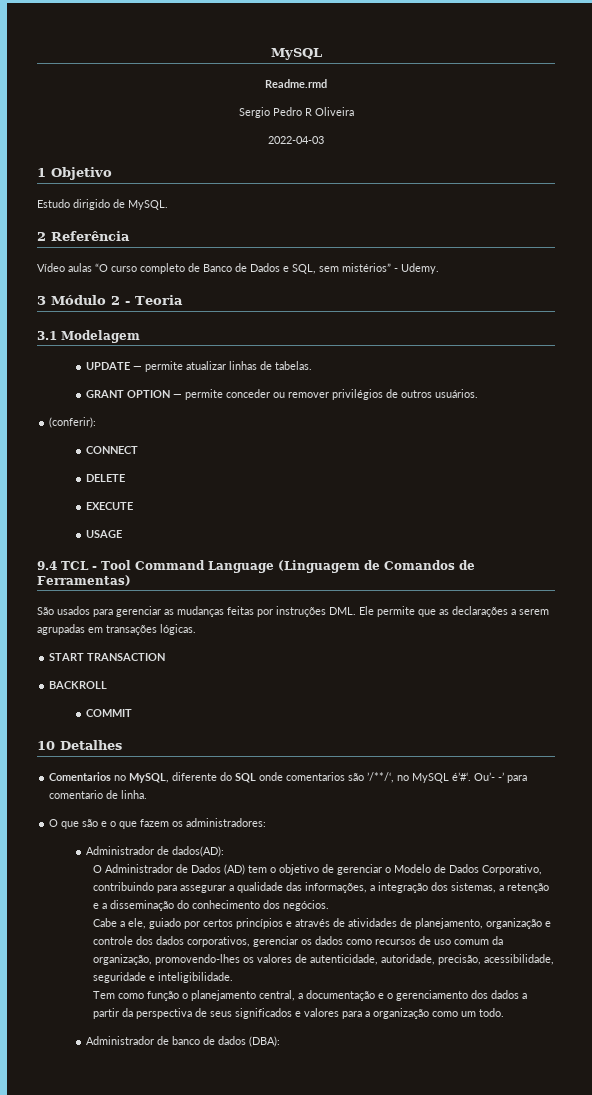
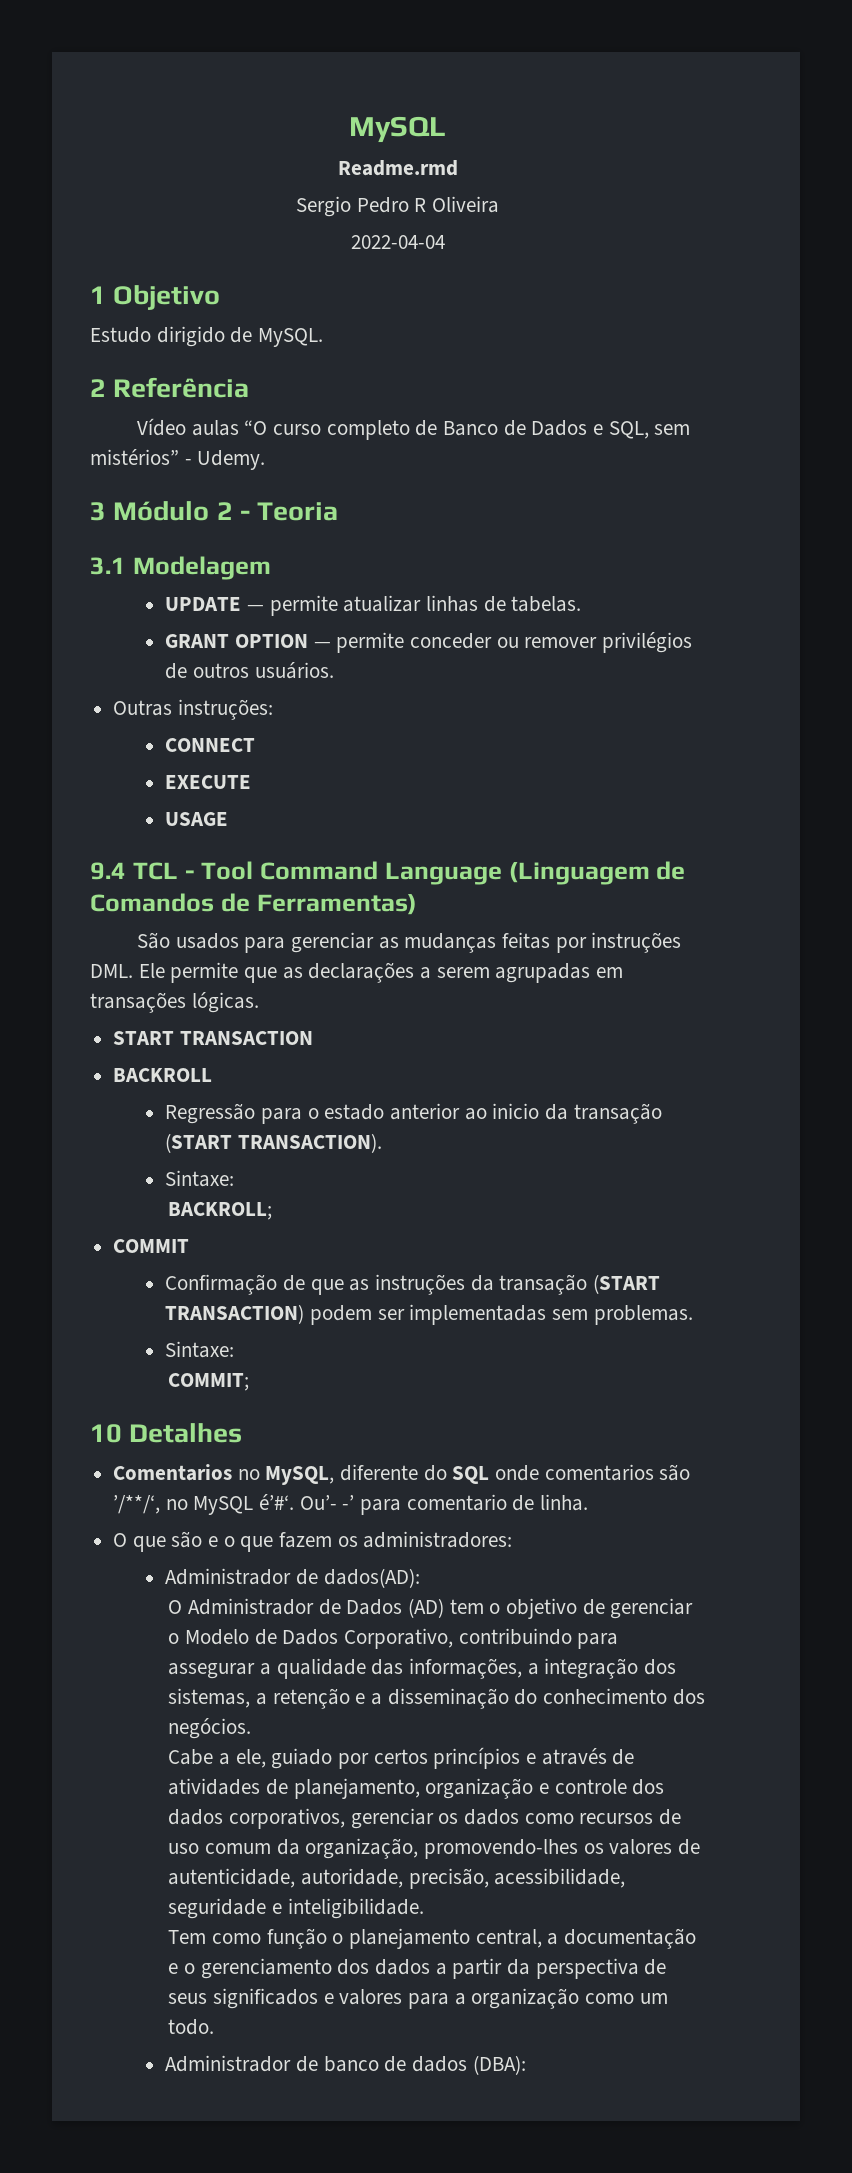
- 2022-04-03
+ 2022-04-04
- (conferir):
+ Outras instruções:
- DELETE
+ Regressão para o estado anterior ao inicio da transação (START TRANSACTION).
+ Sintaxe:
+ BACKROLL;
  COMMIT
+ Confirmação de que as instruções da transação (START TRANSACTION) podem ser implementadas sem problemas.
+ Sintaxe:
+ COMMIT;

